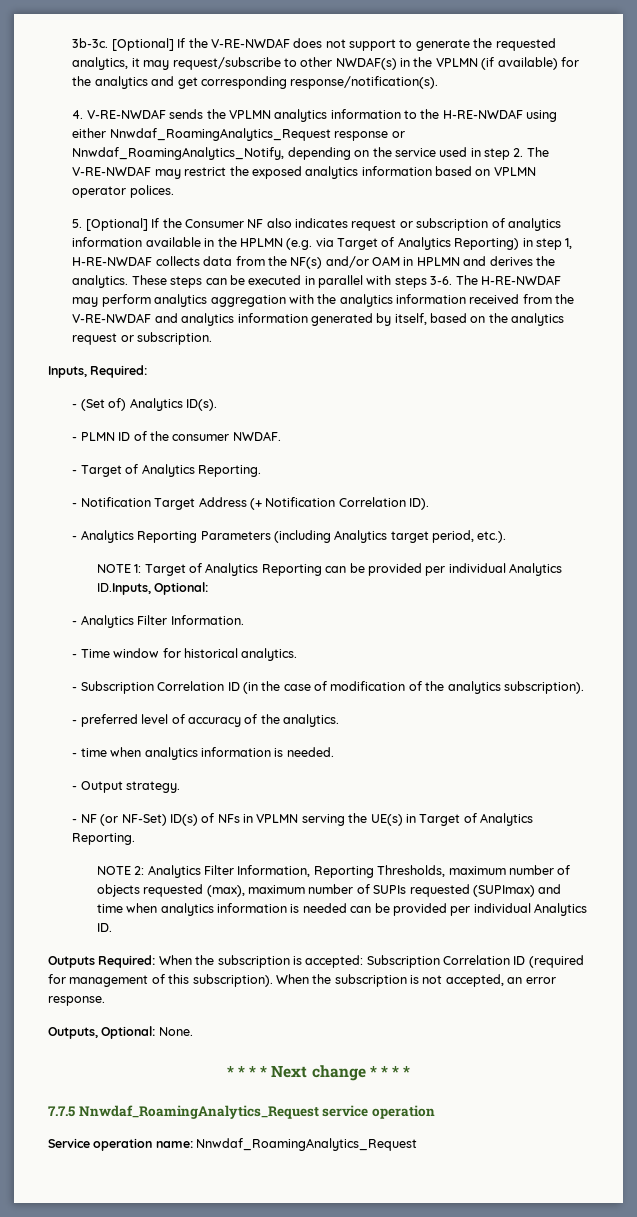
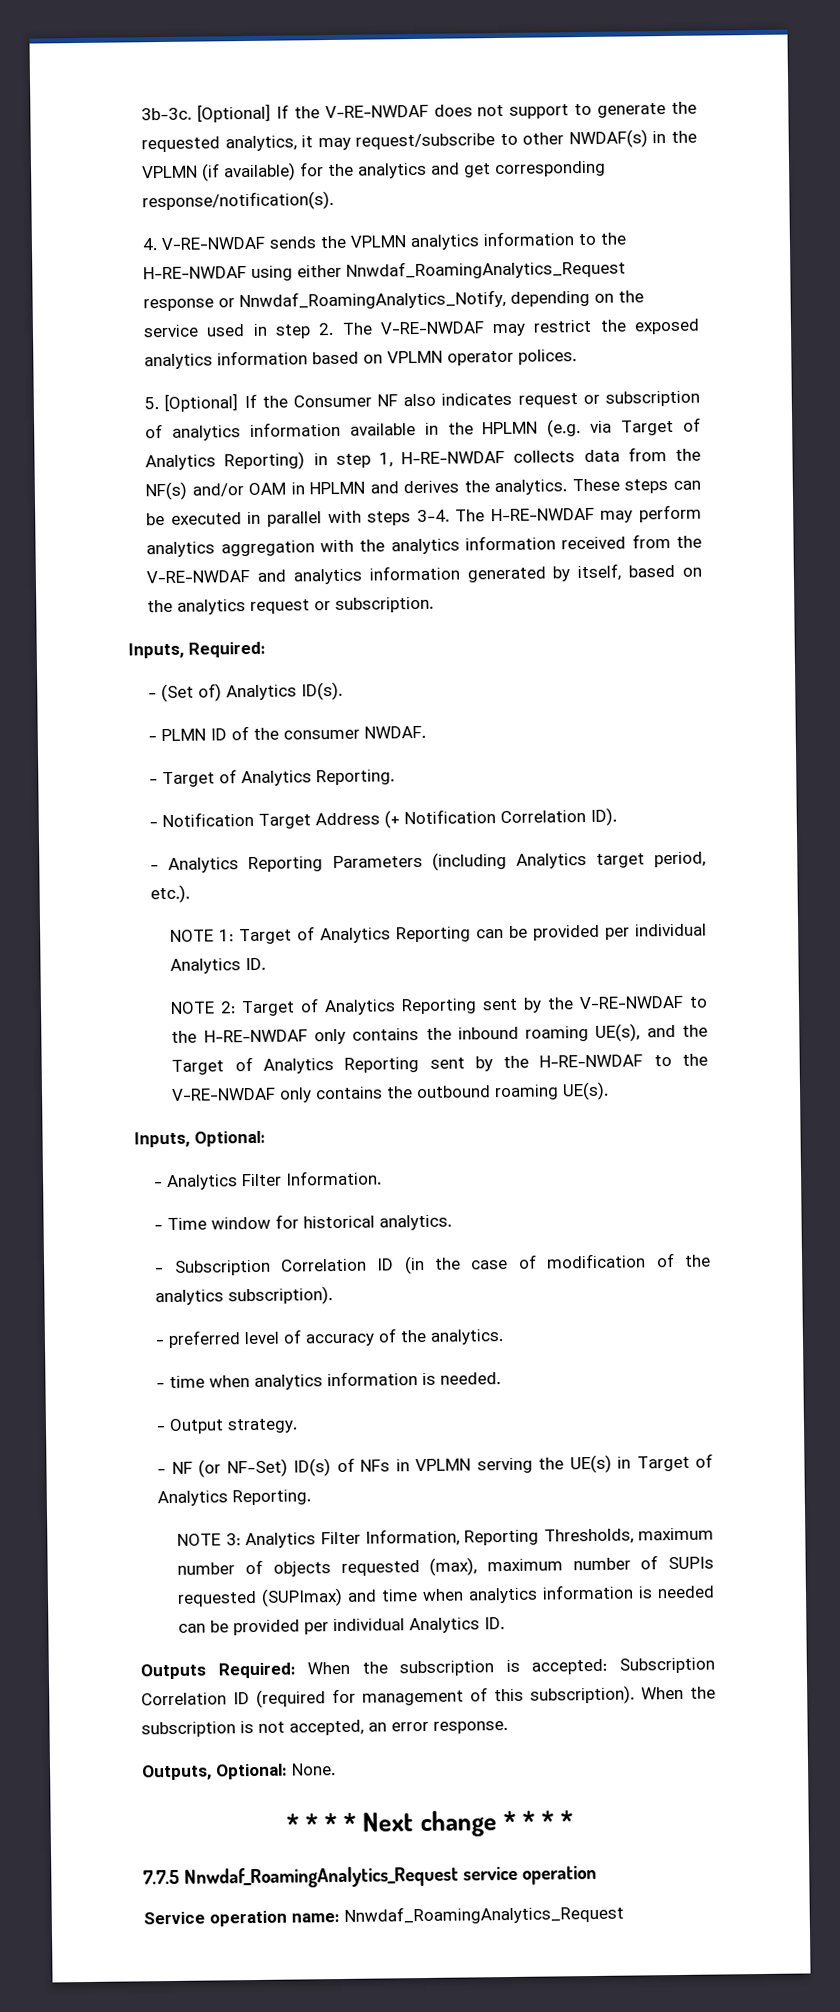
- These steps can be executed in parallel with steps 3-6.
+ These steps can be executed in parallel with steps 3-4.
- NOTE 1: Target of Analytics Reporting can be provided per individual Analytics ID.Inputs, Optional:
+ NOTE 1: Target of Analytics Reporting can be provided per individual Analytics ID.
+ NOTE 2: Target of Analytics Reporting sent by the V-RE-NWDAF to the H-RE-NWDAF only contains the inbound roaming UE(s), and the Target of Analytics Reporting sent by the H-RE-NWDAF to the V-RE-NWDAF only contains the outbound roaming UE(s).
+ Inputs, Optional:
- NOTE 2: Analytics Filter Information, Reporting Thresholds, maximum number of objects requested (max), maximum number of SUPIs requested (SUPImax) and time when analytics information is needed can be provided per individual Analytics ID.
+ NOTE 3: Analytics Filter Information, Reporting Thresholds, maximum number of objects requested (max), maximum number of SUPIs requested (SUPImax) and time when analytics information is needed can be provided per individual Analytics ID.

